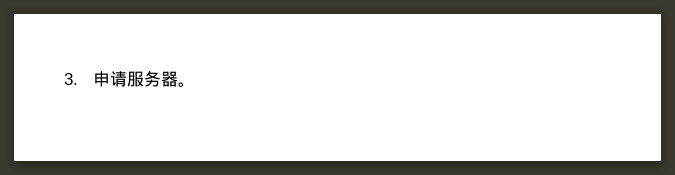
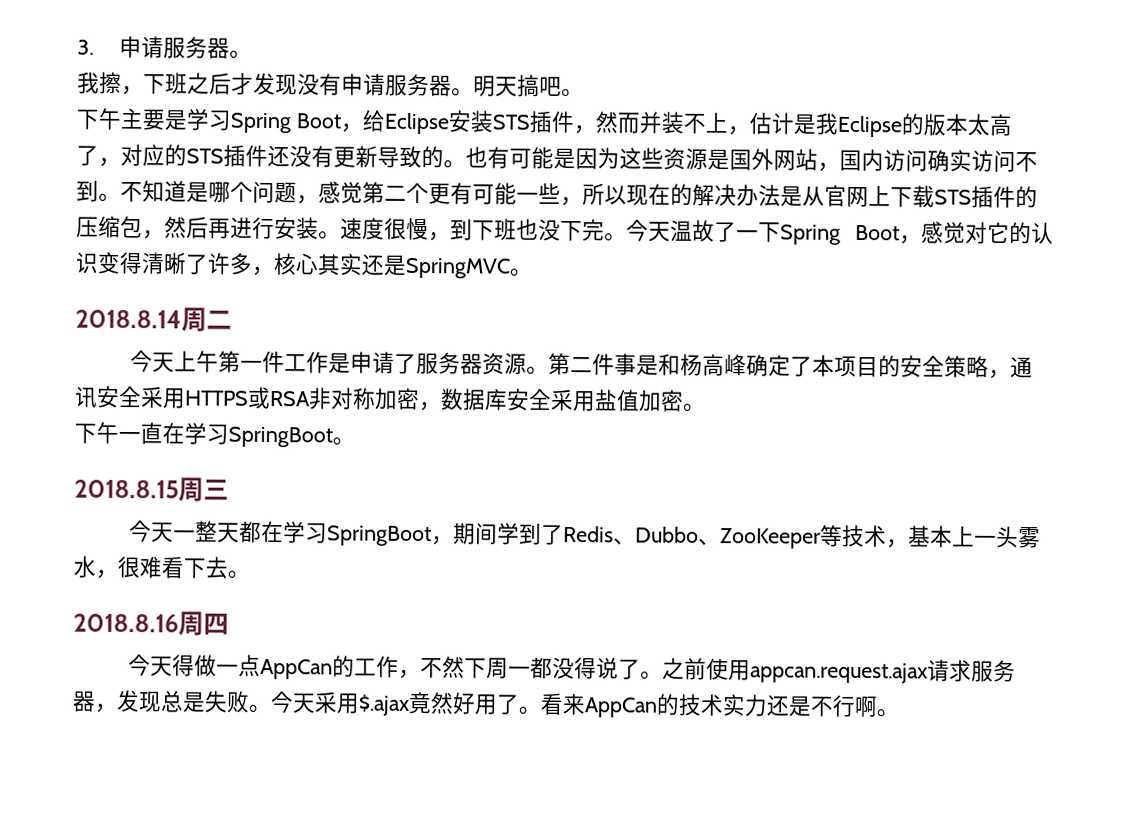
+ 我擦，下班之后才发现没有申请服务器。明天搞吧。
+ 下午主要是学习Spring Boot，给Eclipse安装STS插件，然而并装不上，估计是我Eclipse的版本太高了，对应的STS插件还没有更新导致的。也有可能是因为这些资源是国外网站，国内访问确实访问不到。不知道是哪个问题，感觉第二个更有可能一些，所以现在的解决办法是从官网上下载STS插件的压缩包，然后再进行安装。速度很慢，到下班也没下完。今天温故了一下Spring Boot，感觉对它的认识变得清晰了许多，核心其实还是SpringMVC。
+ 2018.8.14周二
+ 今天上午第一件工作是申请了服务器资源。第二件事是和杨高峰确定了本项目的安全策略，通讯安全采用HTTPS或RSA非对称加密，数据库安全采用盐值加密。
+ 下午一直在学习SpringBoot。
+ 2018.8.15周三
+ 今天一整天都在学习SpringBoot，期间学到了Redis、Dubbo、ZooKeeper等技术，基本上一头雾水，很难看下去。
+ 2018.8.16周四
+ 今天得做一点AppCan的工作，不然下周一都没得说了。之前使用appcan.request.ajax请求服务器，发现总是失败。今天采用$.ajax竟然好用了。看来AppCan的技术实力还是不行啊。

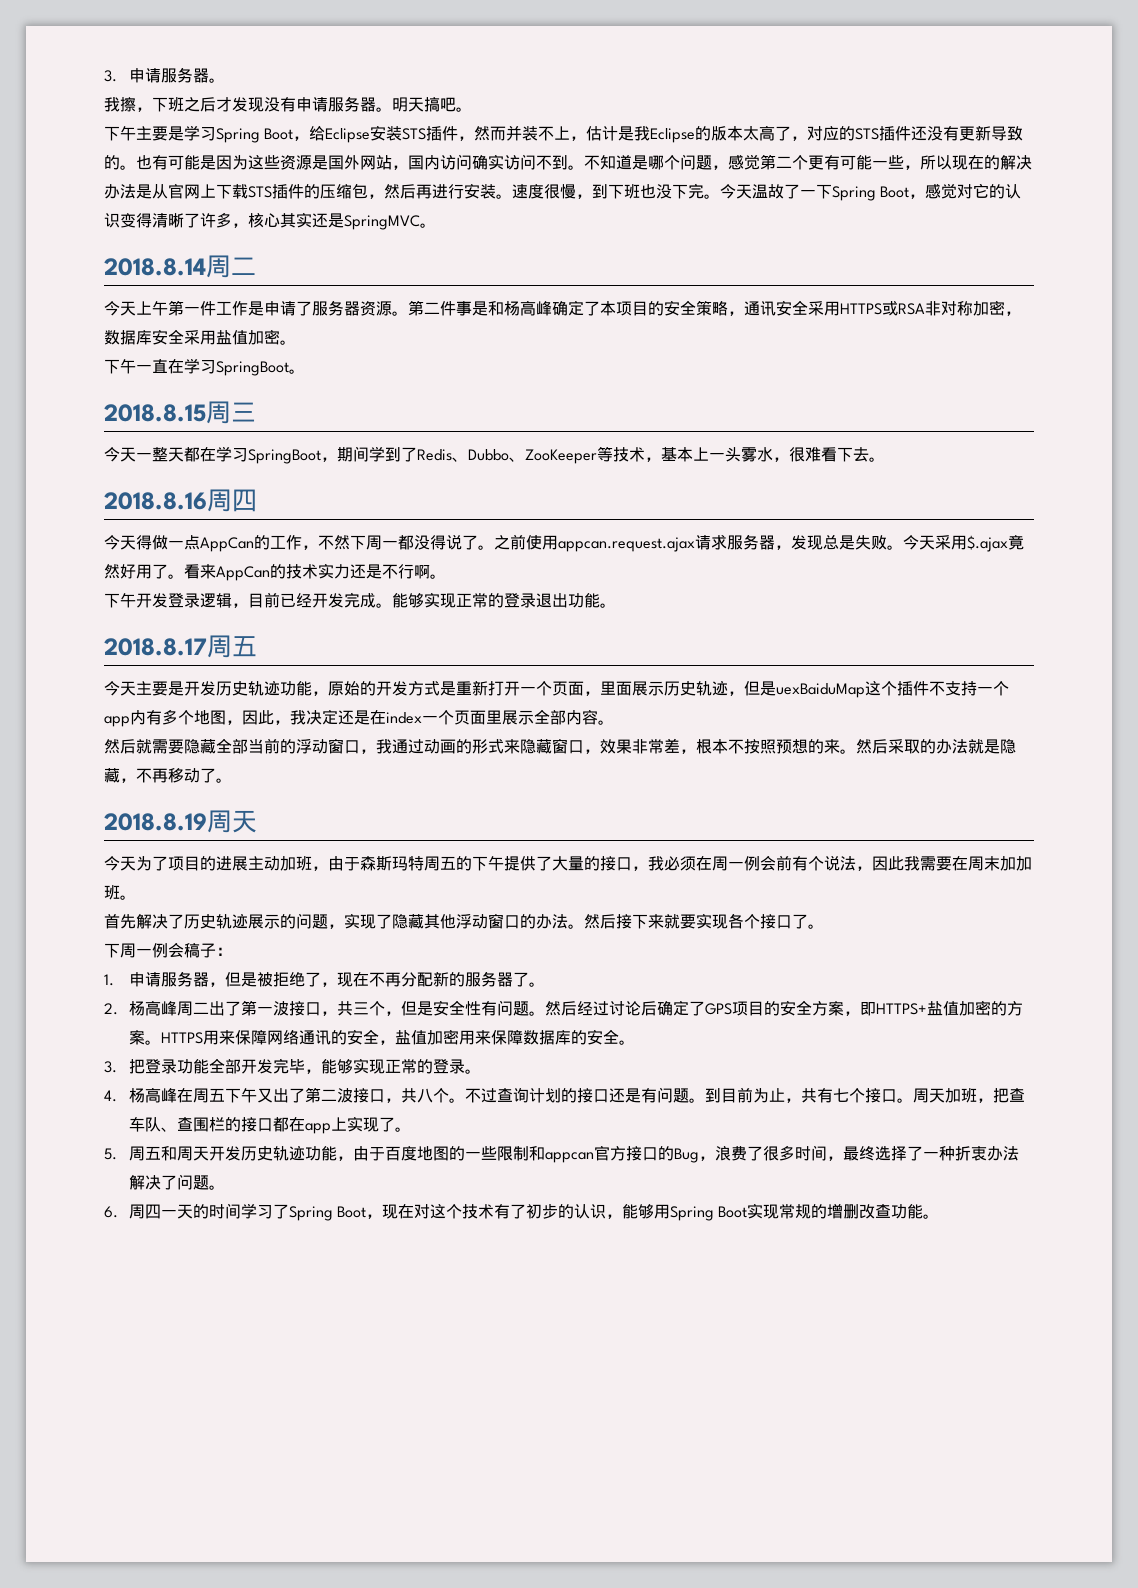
+ 下午开发登录逻辑，目前已经开发完成。能够实现正常的登录退出功能。
+ 2018.8.17周五
+ 今天主要是开发历史轨迹功能，原始的开发方式是重新打开一个页面，里面展示历史轨迹，但是uexBaiduMap这个插件不支持一个app内有多个地图，因此，我决定还是在index一个页面里展示全部内容。
+ 然后就需要隐藏全部当前的浮动窗口，我通过动画的形式来隐藏窗口，效果非常差，根本不按照预想的来。然后采取的办法就是隐藏，不再移动了。
+ 2018.8.19周天
+ 今天为了项目的进展主动加班，由于森斯玛特周五的下午提供了大量的接口，我必须在周一例会前有个说法，因此我需要在周末加加班。
+ 首先解决了历史轨迹展示的问题，实现了隐藏其他浮动窗口的办法。然后接下来就要实现各个接口了。
+ 下周一例会稿子：
+ 1.申请服务器，但是被拒绝了，现在不再分配新的服务器了。
+ 2.杨高峰周二出了第一波接口，共三个，但是安全性有问题。然后经过讨论后确定了GPS项目的安全方案，即HTTPS+盐值加密的方案。HTTPS用来保障网络通讯的安全，盐值加密用来保障数据库的安全。
+ 3.把登录功能全部开发完毕，能够实现正常的登录。
+ 4.杨高峰在周五下午又出了第二波接口，共八个。不过查询计划的接口还是有问题。到目前为止，共有七个接口。周天加班，把查车队、查围栏的接口都在app上实现了。
+ 5.周五和周天开发历史轨迹功能，由于百度地图的一些限制和appcan官方接口的Bug，浪费了很多时间，最终选择了一种折衷办法解决了问题。
+ 6.周四一天的时间学习了Spring Boot，现在对这个技术有了初步的认识，能够用Spring Boot实现常规的增删改查功能。

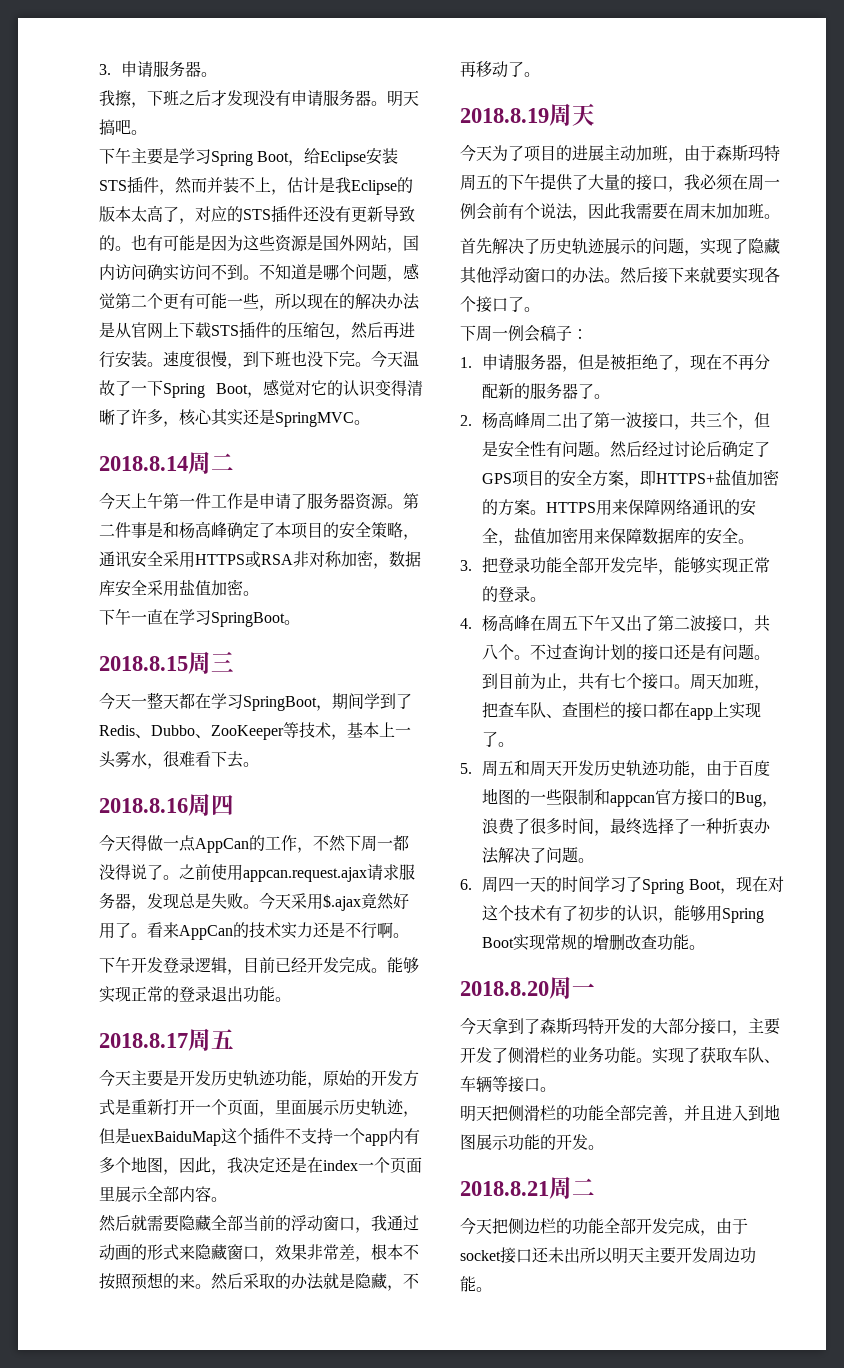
+ 2018.8.20周一
+ 今天拿到了森斯玛特开发的大部分接口，主要开发了侧滑栏的业务功能。实现了获取车队、车辆等接口。
+ 明天把侧滑栏的功能全部完善，并且进入到地图展示功能的开发。
+ 2018.8.21周二
+ 今天把侧边栏的功能全部开发完成，由于socket接口还未出所以明天主要开发周边功能。

